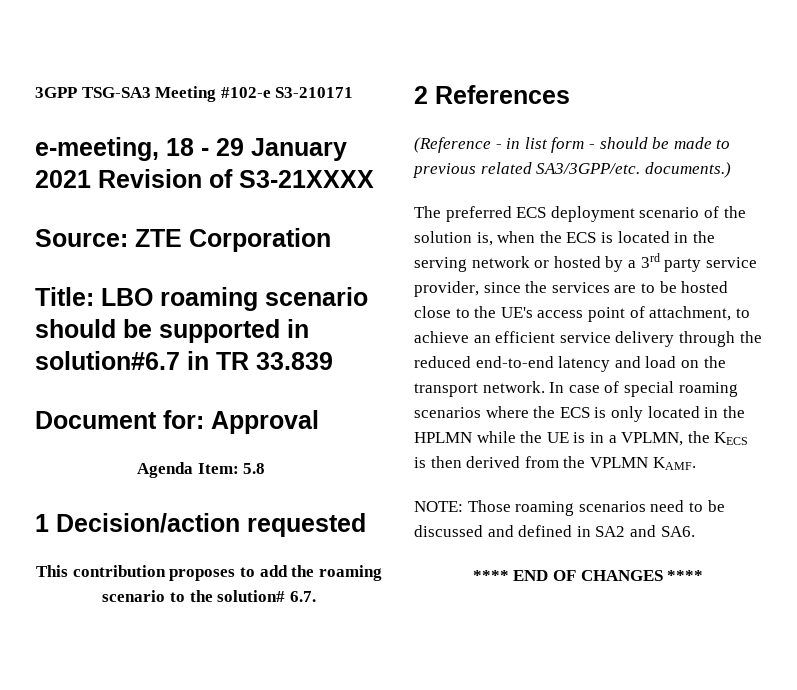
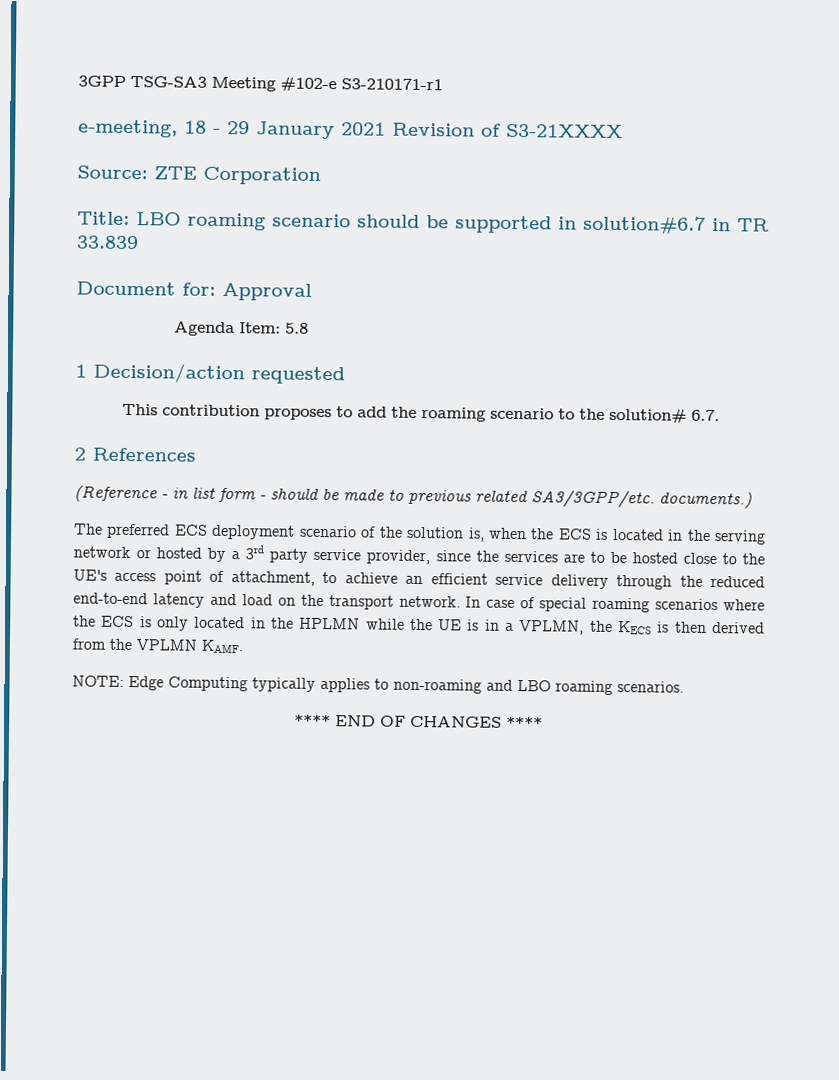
- 3GPP TSG-SA3 Meeting #102-e S3-210171
+ 3GPP TSG-SA3 Meeting #102-e S3-210171-r1
- NOTE: Those roaming scenarios need to be discussed and defined in SA2 and SA6.
+ NOTE: Edge Computing typically applies to non-roaming and LBO roaming scenarios.

